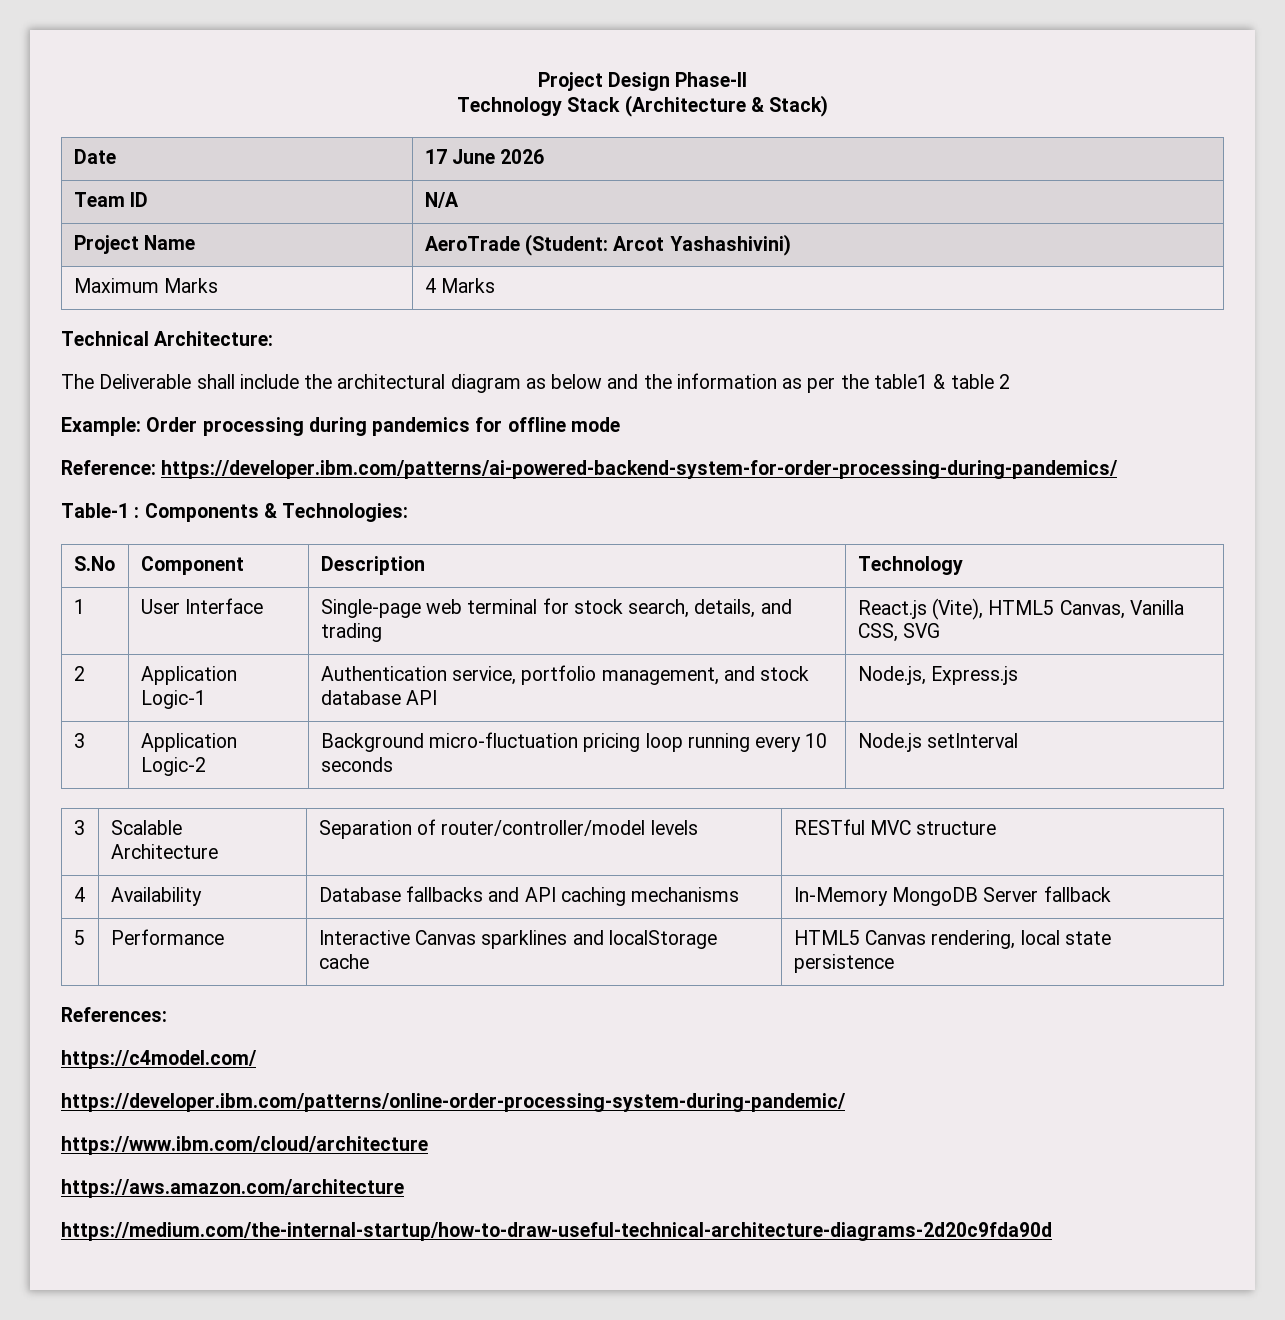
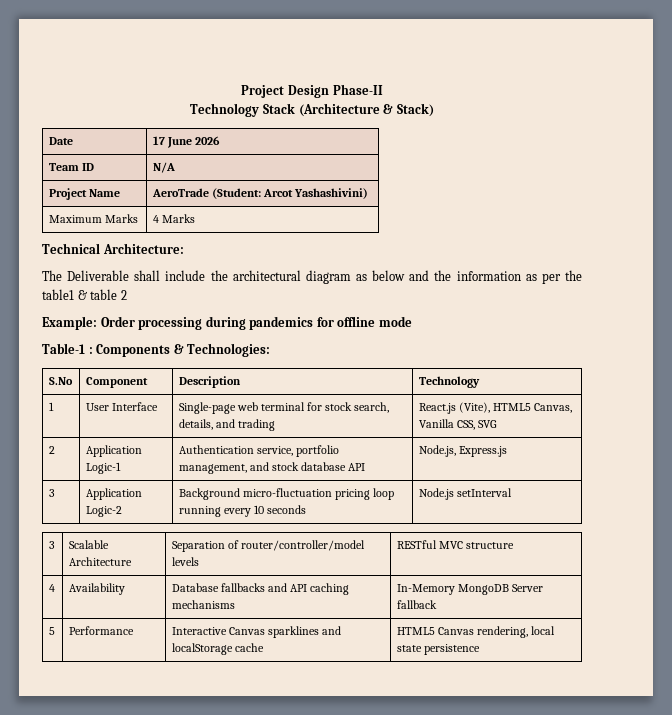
- Reference: https://developer.ibm.com/patterns/ai-powered-backend-system-for-order-processing-during-pandemics/
- References:
- https://c4model.com/
- https://developer.ibm.com/patterns/online-order-processing-system-during-pandemic/
- https://www.ibm.com/cloud/architecture
- https://aws.amazon.com/architecture
- https://medium.com/the-internal-startup/how-to-draw-useful-technical-architecture-diagrams-2d20c9fda90d

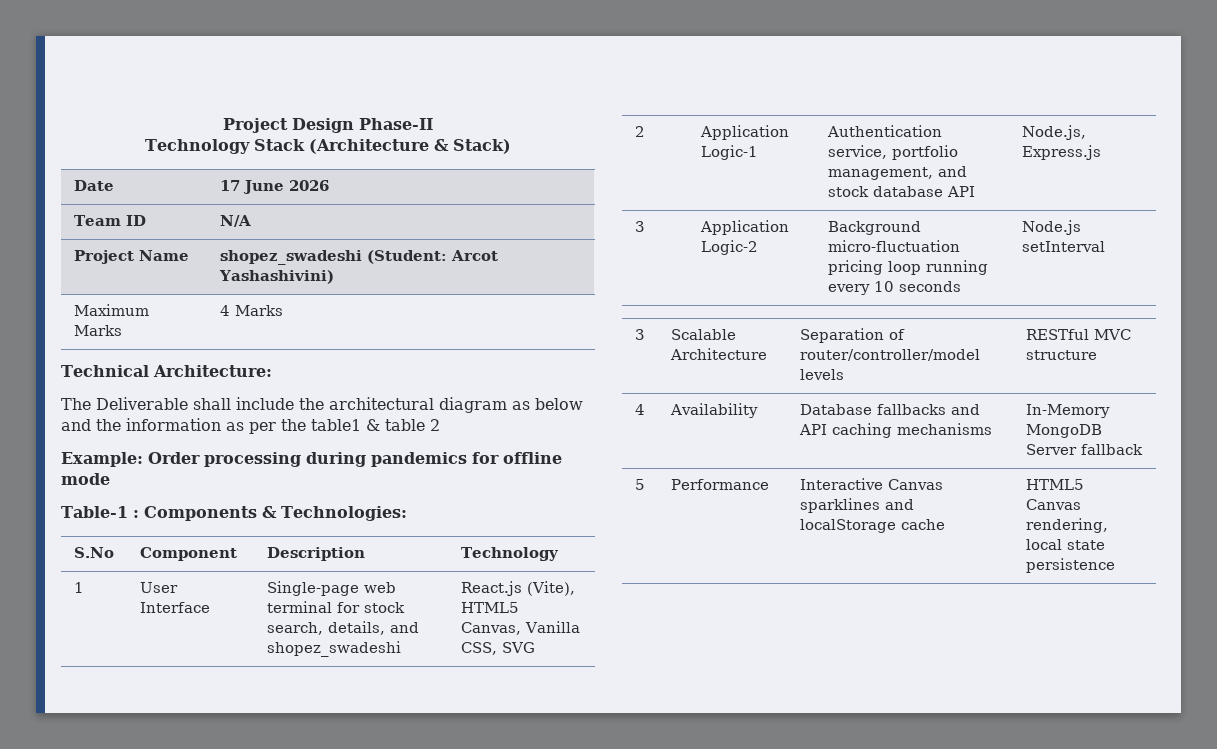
- Project Name | AeroTrade (Student: Arcot Yashashivini)
+ Project Name | shopez_swadeshi (Student: Arcot Yashashivini)
- 1 | User Interface | Single-page web terminal for stock search, details, and trading | React.js (Vite), HTML5 Canvas, Vanilla CSS, SVG
+ 1 | User Interface | Single-page web terminal for stock search, details, and shopez_swadeshi | React.js (Vite), HTML5 Canvas, Vanilla CSS, SVG

